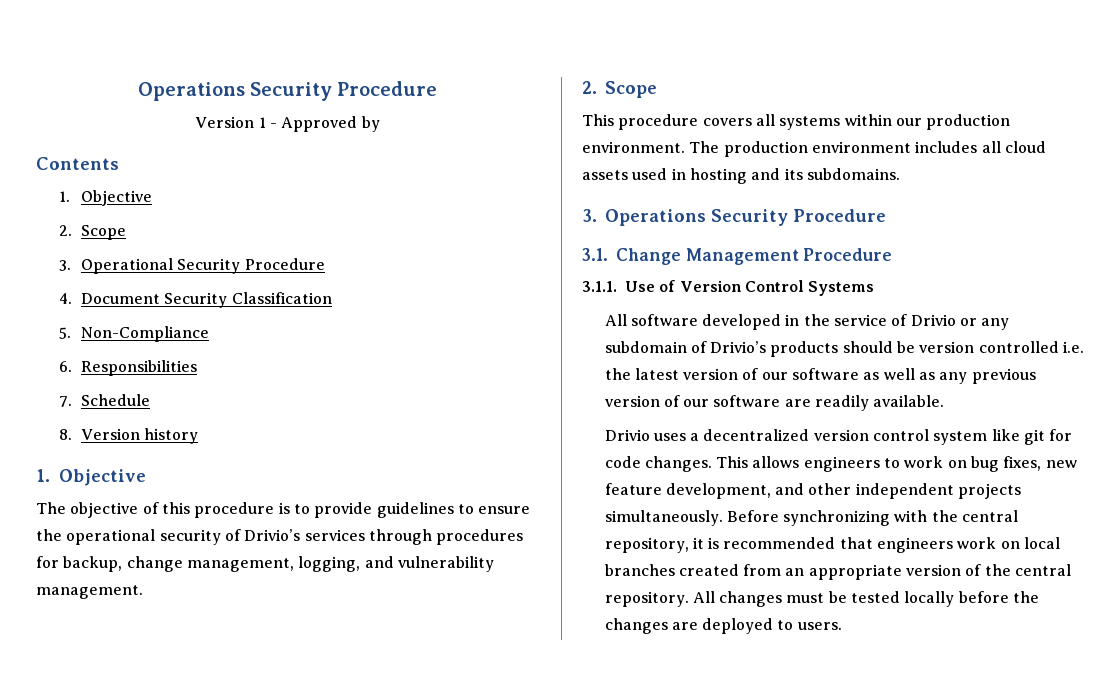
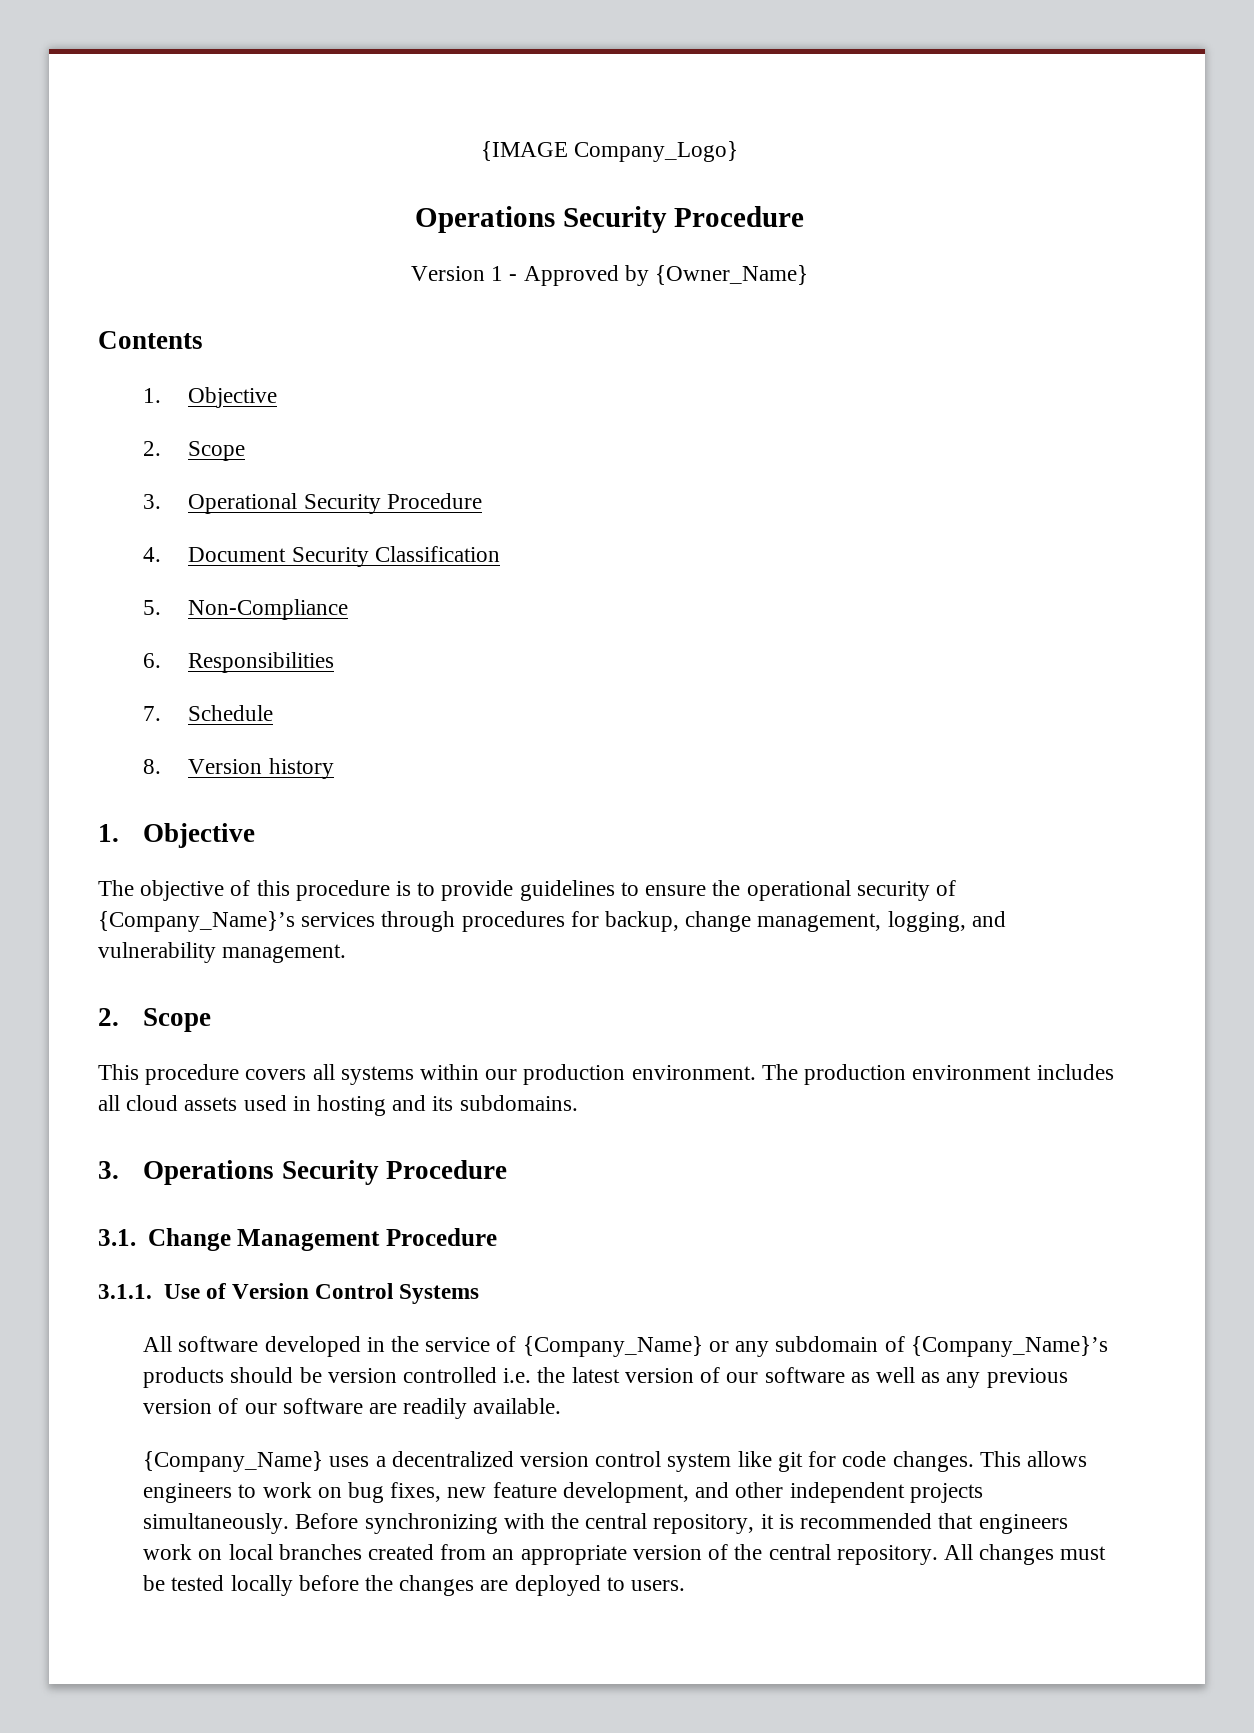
+ {IMAGE Company_Logo}
- Version 1 - Approved by
+ Version 1 - Approved by {Owner_Name}
- The objective of this procedure is to provide guidelines to ensure the operational security of Drivio’s services through procedures for backup, change management, logging, and vulnerability management.
+ The objective of this procedure is to provide guidelines to ensure the operational security of {Company_Name}’s services through procedures for backup, change management, logging, and vulnerability management.
- All software developed in the service of Drivio or any subdomain of Drivio’s products should be version controlled i.e. the latest version of our software as well as any previous version of our software are readily available.
+ All software developed in the service of {Company_Name} or any subdomain of {Company_Name}’s products should be version controlled i.e. the latest version of our software as well as any previous version of our software are readily available.
- Drivio uses a decentralized version control system like git for code changes.
+ {Company_Name} uses a decentralized version control system like git for code changes.

